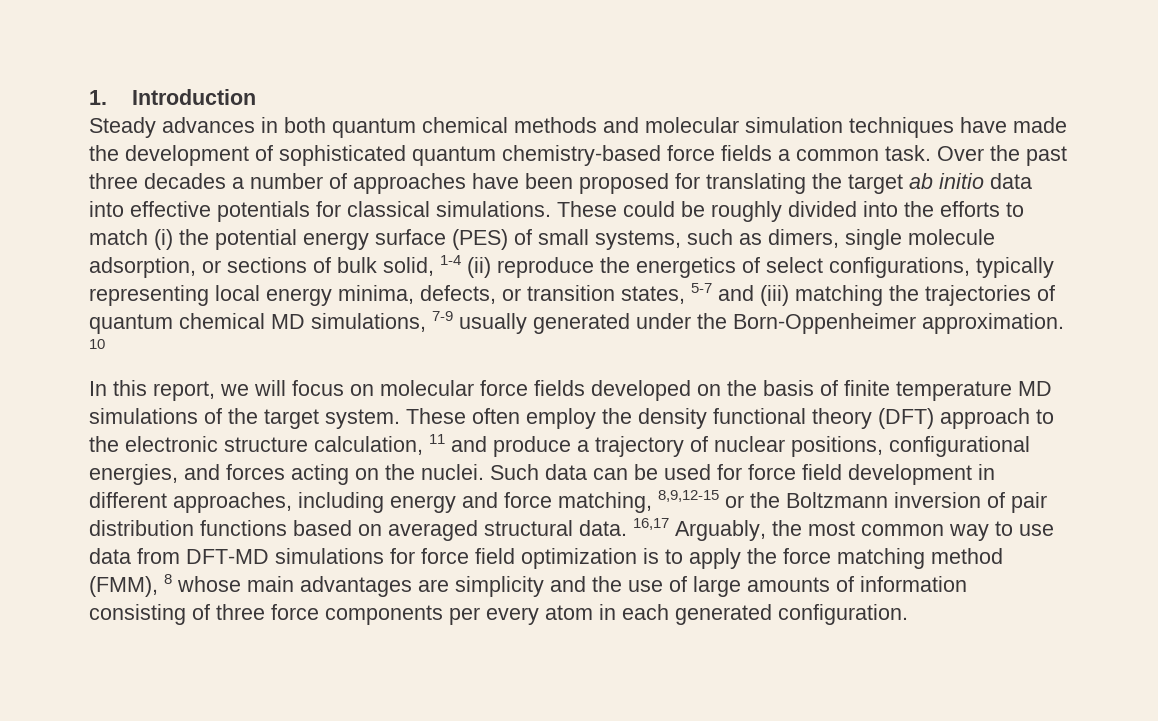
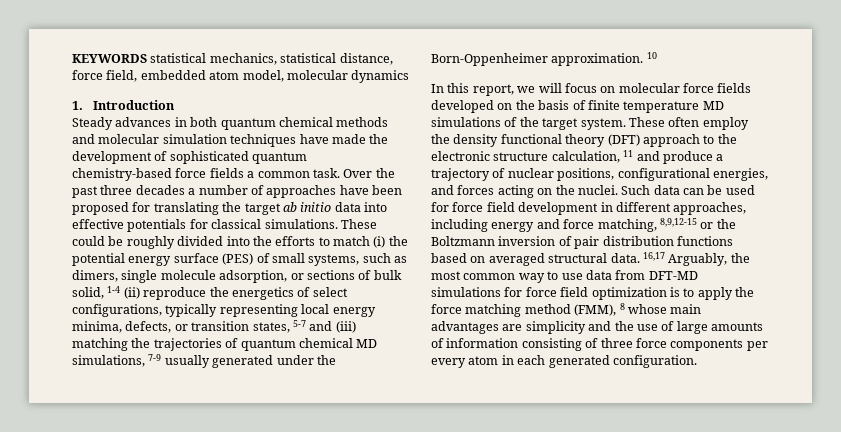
+ KEYWORDS statistical mechanics, statistical distance, force field, embedded atom model, molecular dynamics

